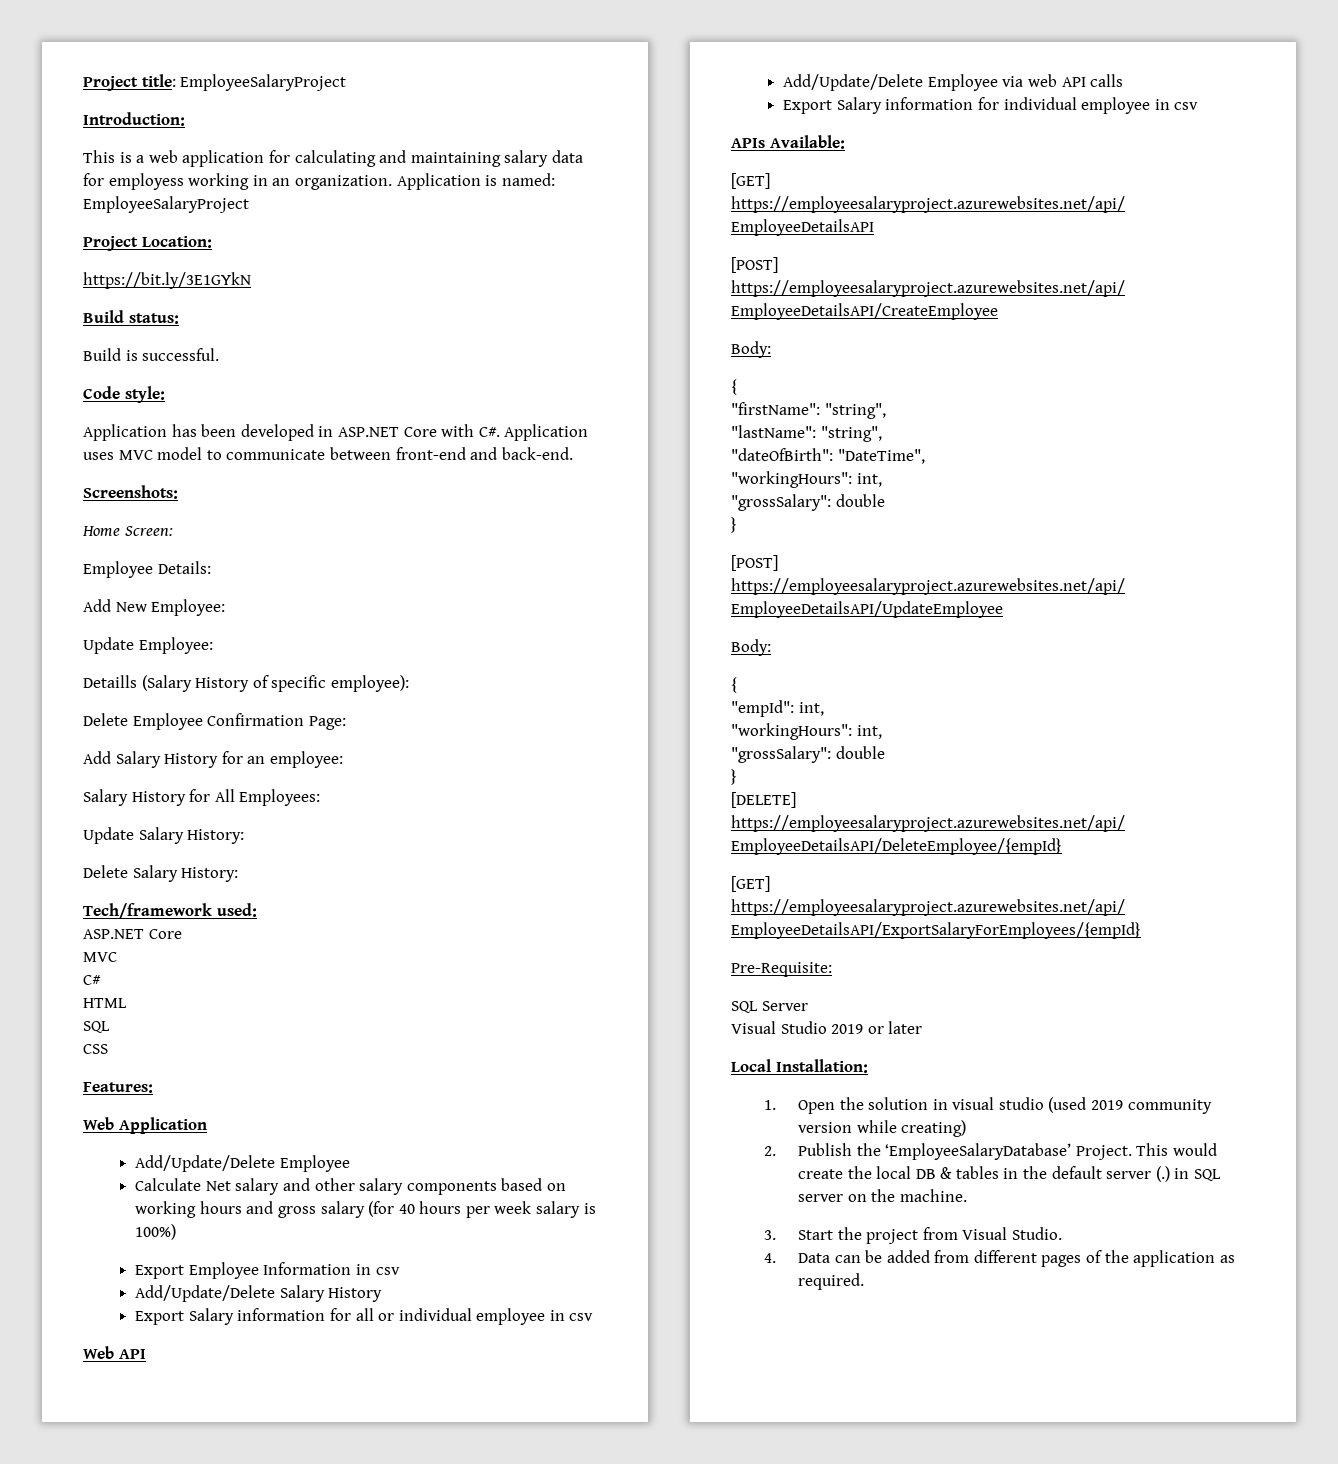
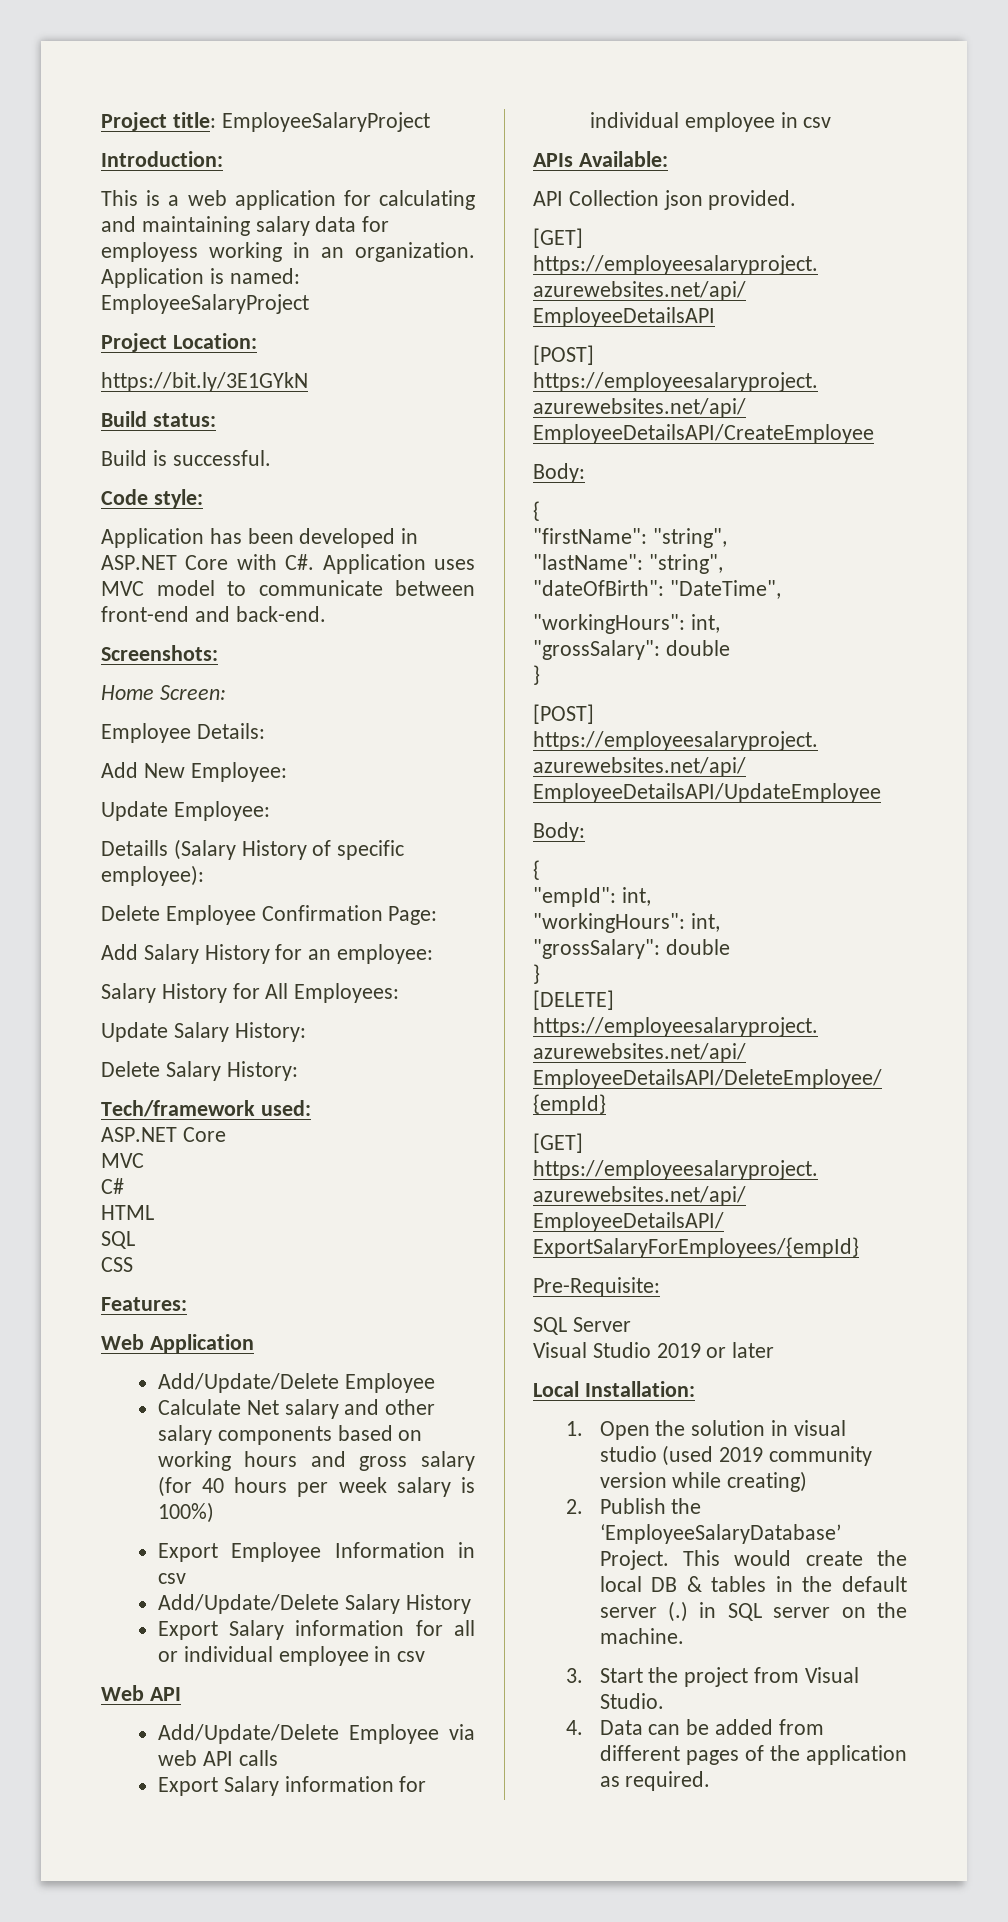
+ API Collection json provided.

